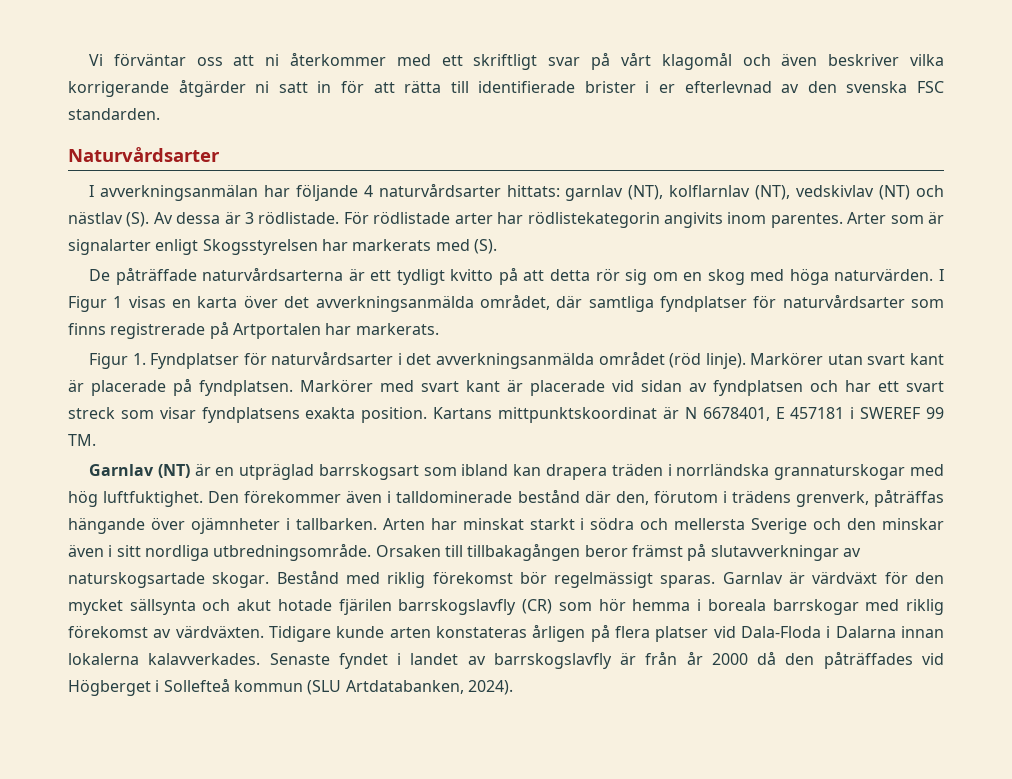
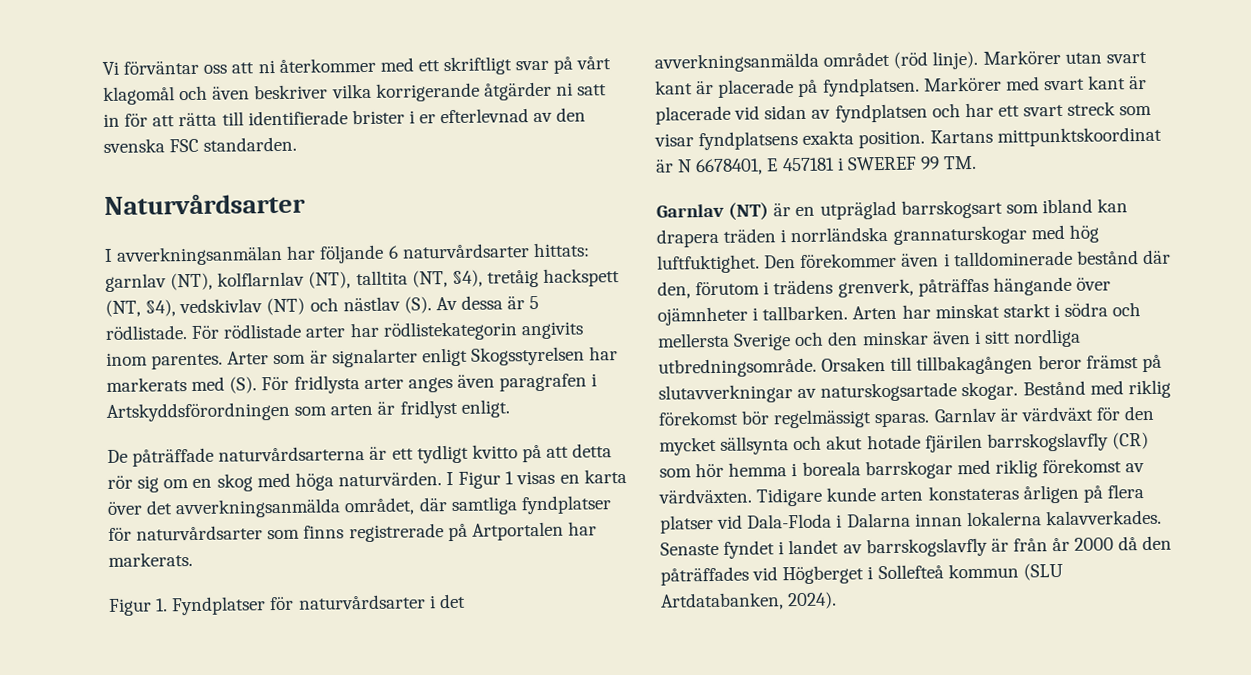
- I avverkningsanmälan har följande 4 naturvårdsarter hittats: garnlav (NT), kolflarnlav (NT), vedskivlav (NT) och nästlav (S). Av dessa är 3 rödlistade.
+ I avverkningsanmälan har följande 6 naturvårdsarter hittats: garnlav (NT), kolflarnlav (NT), talltita (NT, §4), tretåig hackspett (NT, §4), vedskivlav (NT) och nästlav (S). Av dessa är 5 rödlistade.
- Arter som är signalarter enligt Skogsstyrelsen har markerats med (S).
+ Arter som är signalarter enligt Skogsstyrelsen har markerats med (S). För fridlysta arter anges även paragrafen i Artskyddsförordningen som arten är fridlyst enligt.

